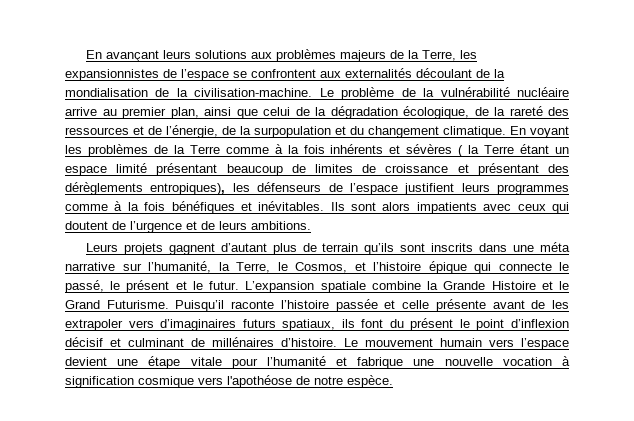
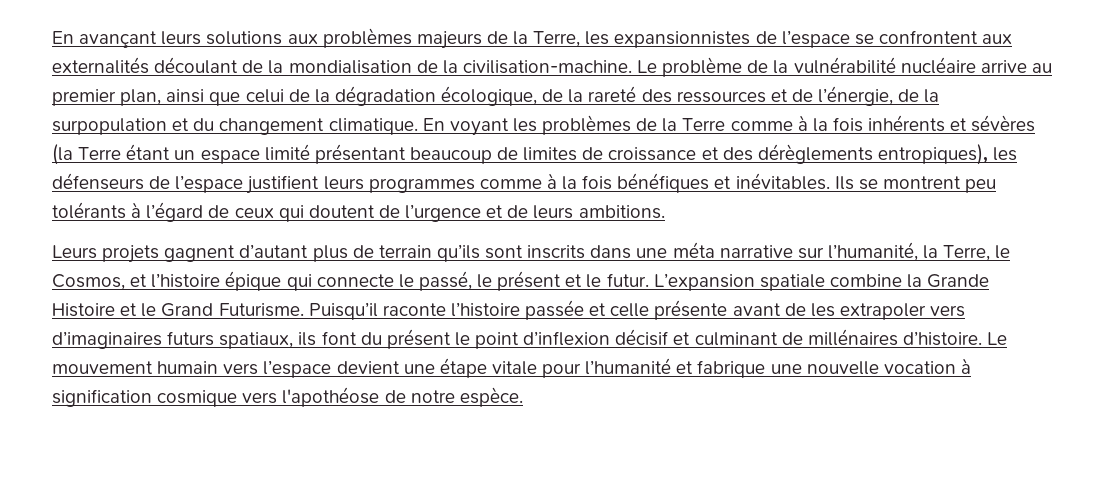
- En voyant les problèmes de la Terre comme à la fois inhérents et sévères ( la Terre étant un espace limité présentant beaucoup de limites de croissance et présentant des dérèglements entropiques), les défenseurs de l’espace justifient leurs programmes comme à la fois bénéfiques et inévitables.
+ En voyant les problèmes de la Terre comme à la fois inhérents et sévères (la Terre étant un espace limité présentant beaucoup de limites de croissance et des dérèglements entropiques), les défenseurs de l’espace justifient leurs programmes comme à la fois bénéfiques et inévitables.
- Ils sont alors impatients avec ceux qui doutent de l’urgence et de leurs ambitions.
+ Ils se montrent peu tolérants à l’égard de ceux qui doutent de l’urgence et de leurs ambitions.

